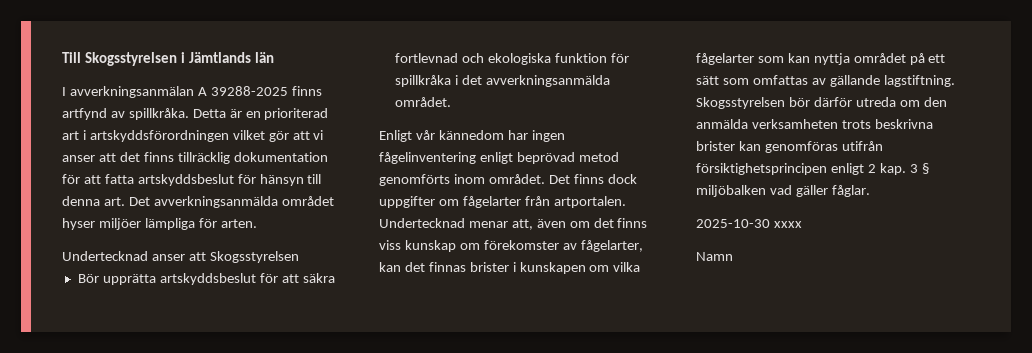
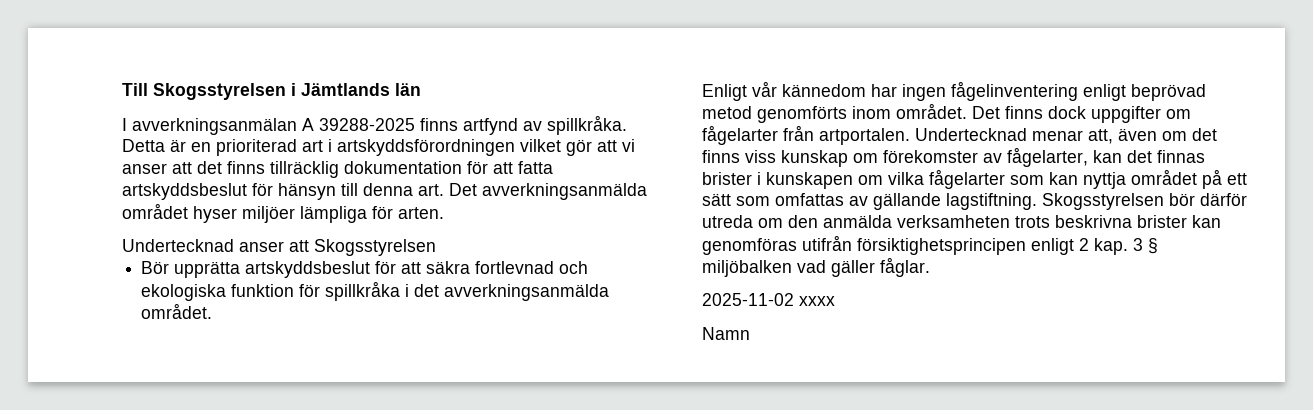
- 2025-10-30 xxxx
+ 2025-11-02 xxxx

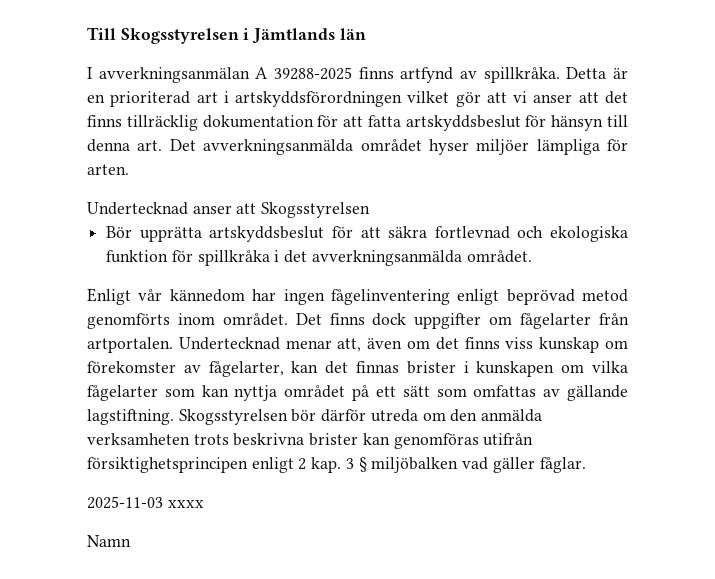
- 2025-11-02 xxxx
+ 2025-11-03 xxxx

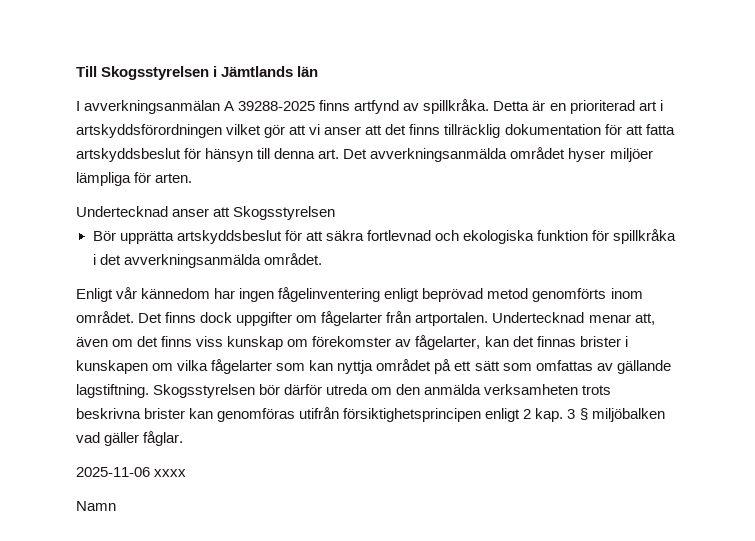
- 2025-11-03 xxxx
+ 2025-11-06 xxxx

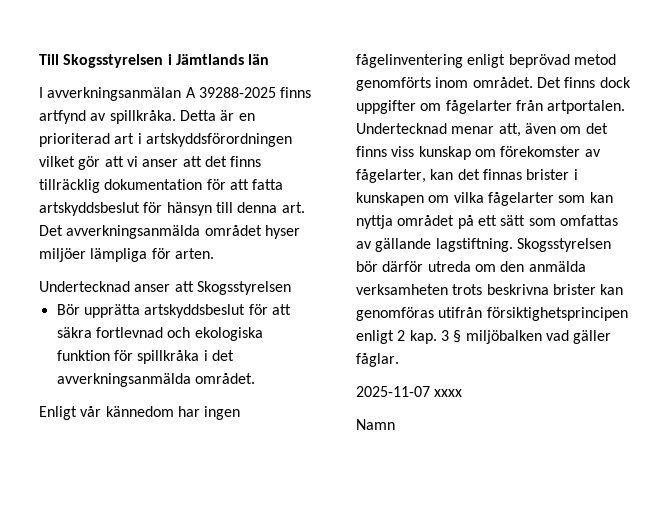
- 2025-11-06 xxxx
+ 2025-11-07 xxxx

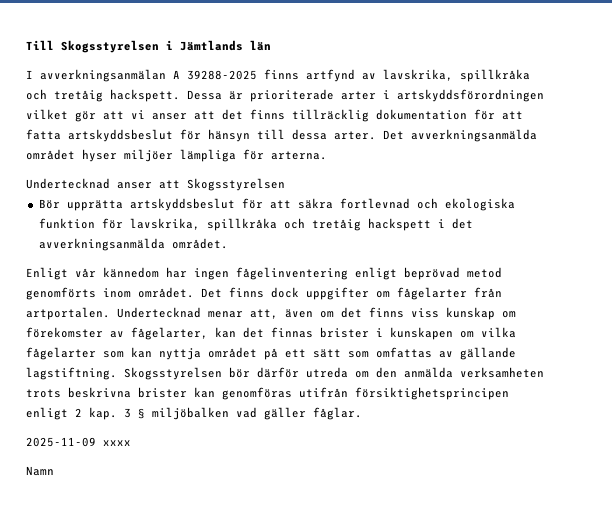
- I avverkningsanmälan A 39288-2025 finns artfynd av spillkråka. Detta är en prioriterad art i artskyddsförordningen vilket gör att vi anser att det finns tillräcklig dokumentation för att fatta artskyddsbeslut för hänsyn till denna art. Det avverkningsanmälda området hyser miljöer lämpliga för arten.
+ I avverkningsanmälan A 39288-2025 finns artfynd av lavskrika, spillkråka och tretåig hackspett. Dessa är prioriterade arter i artskyddsförordningen vilket gör att vi anser att det finns tillräcklig dokumentation för att fatta artskyddsbeslut för hänsyn till dessa arter. Det avverkningsanmälda området hyser miljöer lämpliga för arterna.
- Bör upprätta artskyddsbeslut för att säkra fortlevnad och ekologiska funktion för spillkråka i det avverkningsanmälda området.
+ Bör upprätta artskyddsbeslut för att säkra fortlevnad och ekologiska funktion för lavskrika, spillkråka och tretåig hackspett i det avverkningsanmälda området.
- 2025-11-07 xxxx
+ 2025-11-09 xxxx

